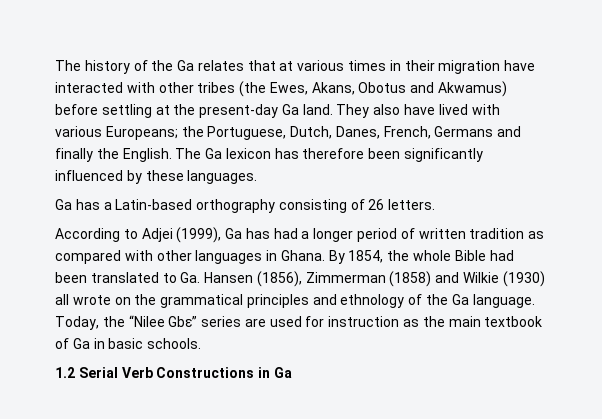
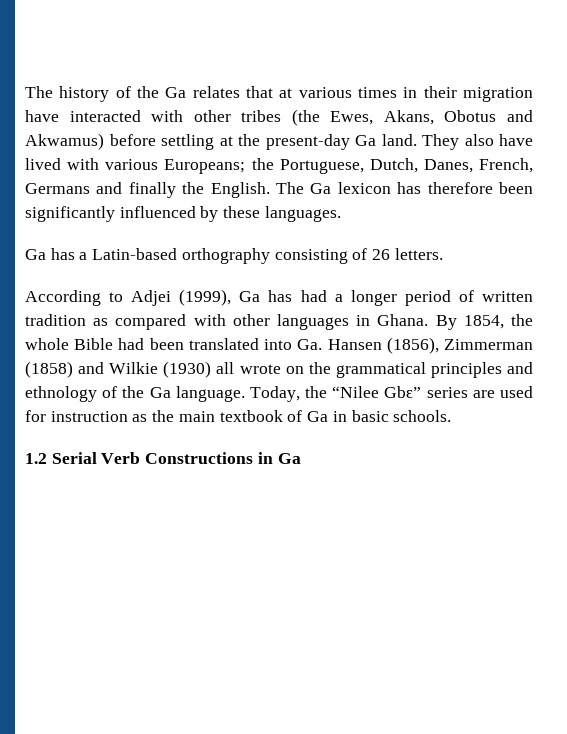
- By 1854, the whole Bible had been translated to Ga. Hansen (1856), Zimmerman (1858) and Wilkie (1930) all wrote on the grammatical principles and ethnology of the Ga language.
+ By 1854, the whole Bible had been translated into Ga. Hansen (1856), Zimmerman (1858) and Wilkie (1930) all wrote on the grammatical principles and ethnology of the Ga language.

